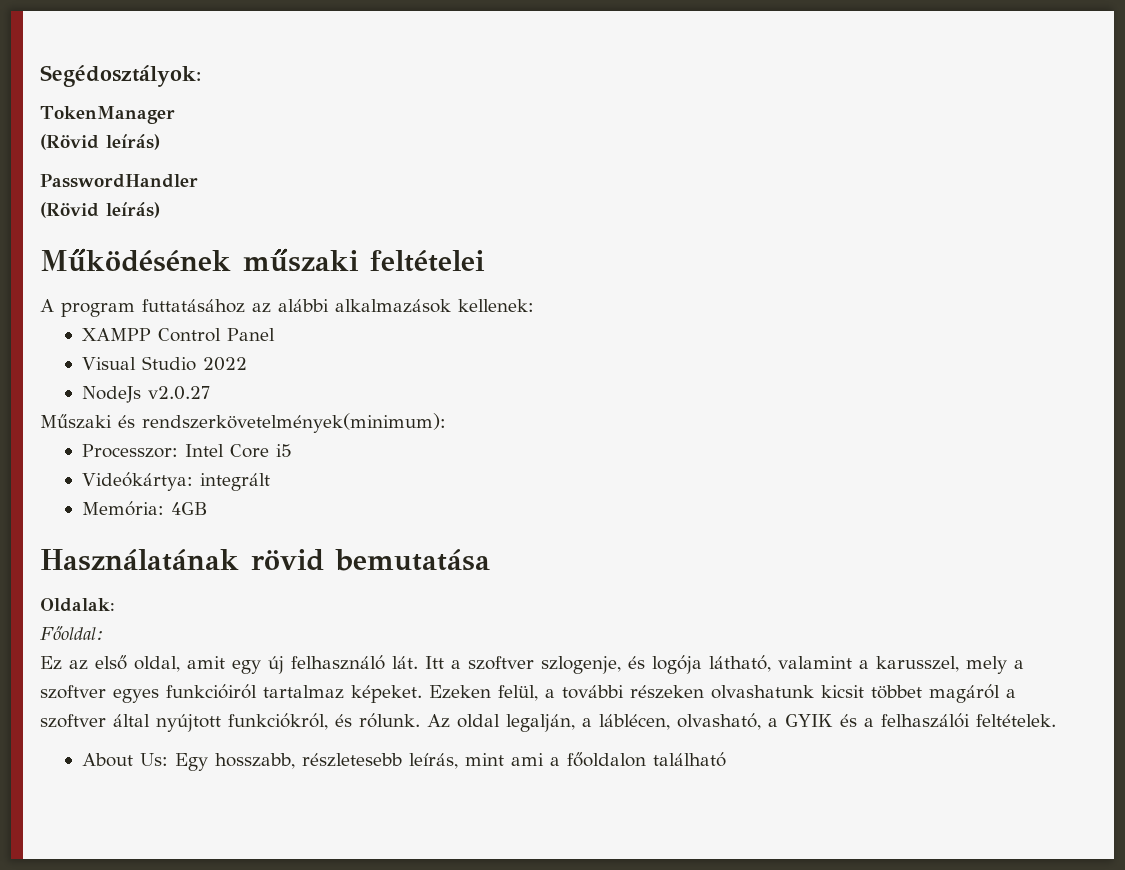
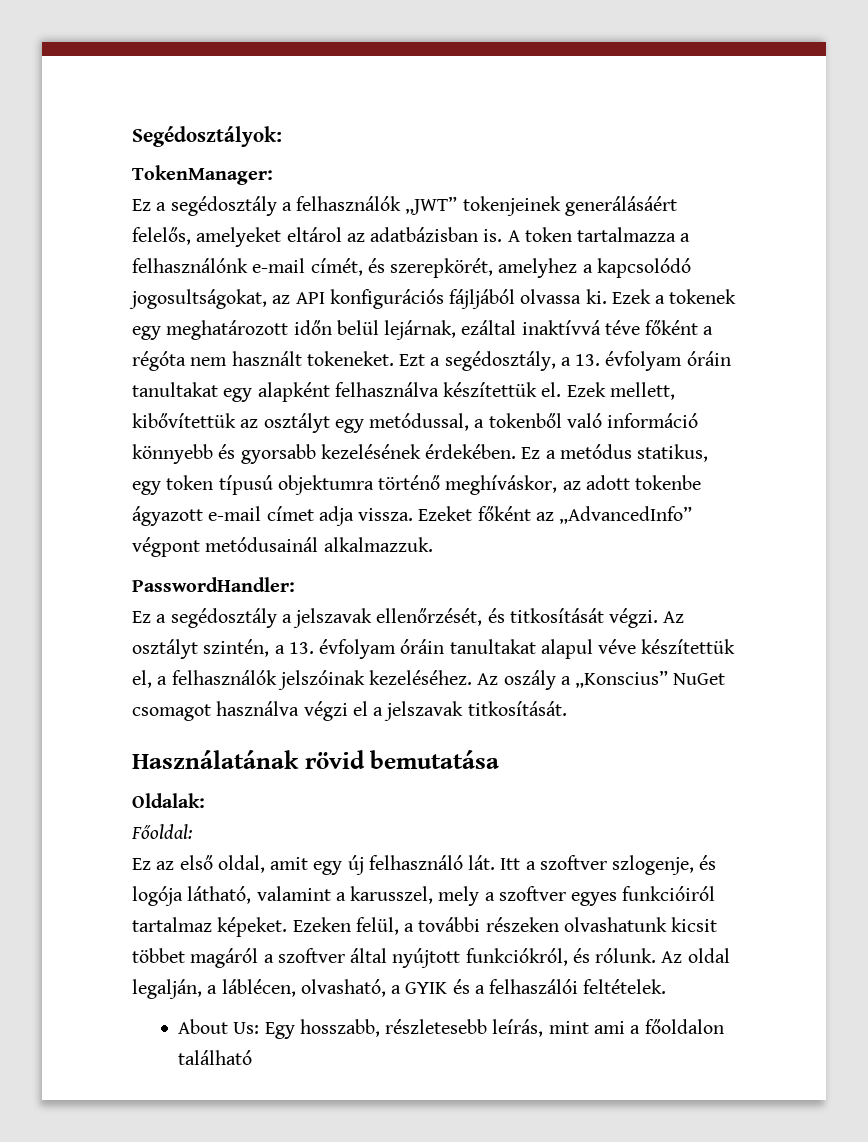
- TokenManager
- (Rövid leírás)
- PasswordHandler
- (Rövid leírás)
- Működésének műszaki feltételei
- A program futtatásához az alábbi alkalmazások kellenek:
- XAMPP Control Panel
- Visual Studio 2022
- NodeJs v2.0.27
- Műszaki és rendszerkövetelmények(minimum):
- Processzor: Intel Core i5
- Videókártya: integrált
- Memória: 4GB
+ TokenManager:
+ Ez a segédosztály a felhasználók „JWT” tokenjeinek generálásáért felelős, amelyeket eltárol az adatbázisban is. A token tartalmazza a felhasználónk e-mail címét, és szerepkörét, amelyhez a kapcsolódó jogosultságokat, az API konfigurációs fájljából olvassa ki. Ezek a tokenek egy meghatározott időn belül lejárnak, ezáltal inaktívvá téve főként a régóta nem használt tokeneket. Ezt a segédosztály, a 13. évfolyam óráin tanultakat egy alapként felhasználva készítettük el. Ezek mellett, kibővítettük az osztályt egy metódussal, a tokenből való információ könnyebb és gyorsabb kezelésének érdekében. Ez a metódus statikus, egy token típusú objektumra történő meghíváskor, az adott tokenbe ágyazott e-mail címet adja vissza. Ezeket főként az „AdvancedInfo” végpont metódusainál alkalmazzuk.
+ PasswordHandler:
+ Ez a segédosztály a jelszavak ellenőrzését, és titkosítását végzi. Az osztályt szintén, a 13. évfolyam óráin tanultakat alapul véve készítettük el, a felhasználók jelszóinak kezeléséhez. Az oszály a „Konscius” NuGet csomagot használva végzi el a jelszavak titkosítását.

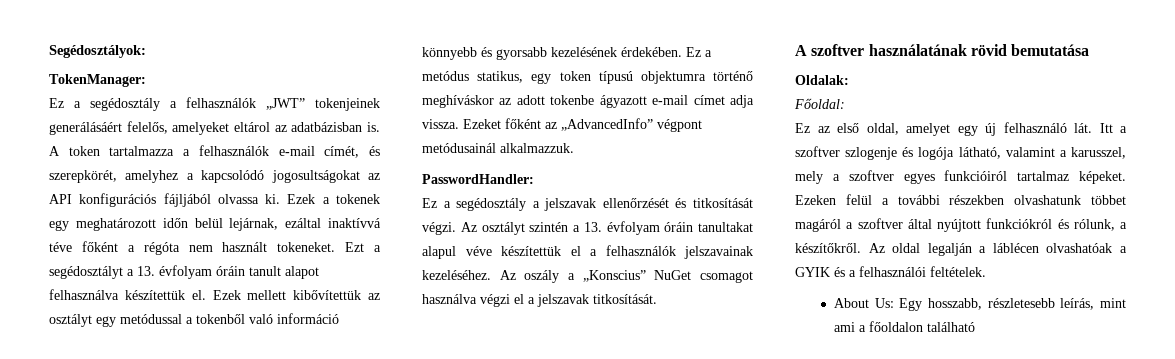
- A token tartalmazza a felhasználónk e-mail címét, és szerepkörét, amelyhez a kapcsolódó jogosultságokat, az API konfigurációs fájljából olvassa ki.
+ A token tartalmazza a felhasználók e-mail címét, és szerepkörét, amelyhez a kapcsolódó jogosultságokat az API konfigurációs fájljából olvassa ki.
- Ezt a segédosztály, a 13. évfolyam óráin tanultakat egy alapként felhasználva készítettük el.
+ Ezt a segédosztályt a 13. évfolyam óráin tanult alapot felhasználva készítettük el.
- Ezek mellett, kibővítettük az osztályt egy metódussal, a tokenből való információ könnyebb és gyorsabb kezelésének érdekében.
+ Ezek mellett kibővítettük az osztályt egy metódussal a tokenből való információ könnyebb és gyorsabb kezelésének érdekében.
- Ez a metódus statikus, egy token típusú objektumra történő meghíváskor, az adott tokenbe ágyazott e-mail címet adja vissza.
+ Ez a metódus statikus, egy token típusú objektumra történő meghíváskor az adott tokenbe ágyazott e-mail címet adja vissza.
- Ez a segédosztály a jelszavak ellenőrzését, és titkosítását végzi.
+ Ez a segédosztály a jelszavak ellenőrzését és titkosítását végzi.
- Az osztályt szintén, a 13. évfolyam óráin tanultakat alapul véve készítettük el, a felhasználók jelszóinak kezeléséhez.
+ Az osztályt szintén a 13. évfolyam óráin tanultakat alapul véve készítettük el a felhasználók jelszavainak kezeléséhez.
- Használatának rövid bemutatása
+ A szoftver használatának rövid bemutatása
- Ez az első oldal, amit egy új felhasználó lát.
+ Ez az első oldal, amelyet egy új felhasználó lát.
- Itt a szoftver szlogenje, és logója látható, valamint a karusszel, mely a szoftver egyes funkcióiról tartalmaz képeket.
+ Itt a szoftver szlogenje és logója látható, valamint a karusszel, mely a szoftver egyes funkcióiról tartalmaz képeket.
- Ezeken felül, a további részeken olvashatunk kicsit többet magáról a szoftver által nyújtott funkciókról, és rólunk. Az oldal legalján, a láblécen, olvasható, a GYIK és a felhaszálói feltételek.
+ Ezeken felül a további részekben olvashatunk többet magáról a szoftver által nyújtott funkciókról és rólunk, a készítőkről. Az oldal legalján a láblécen olvashatóak a GYIK és a felhasználói feltételek.

